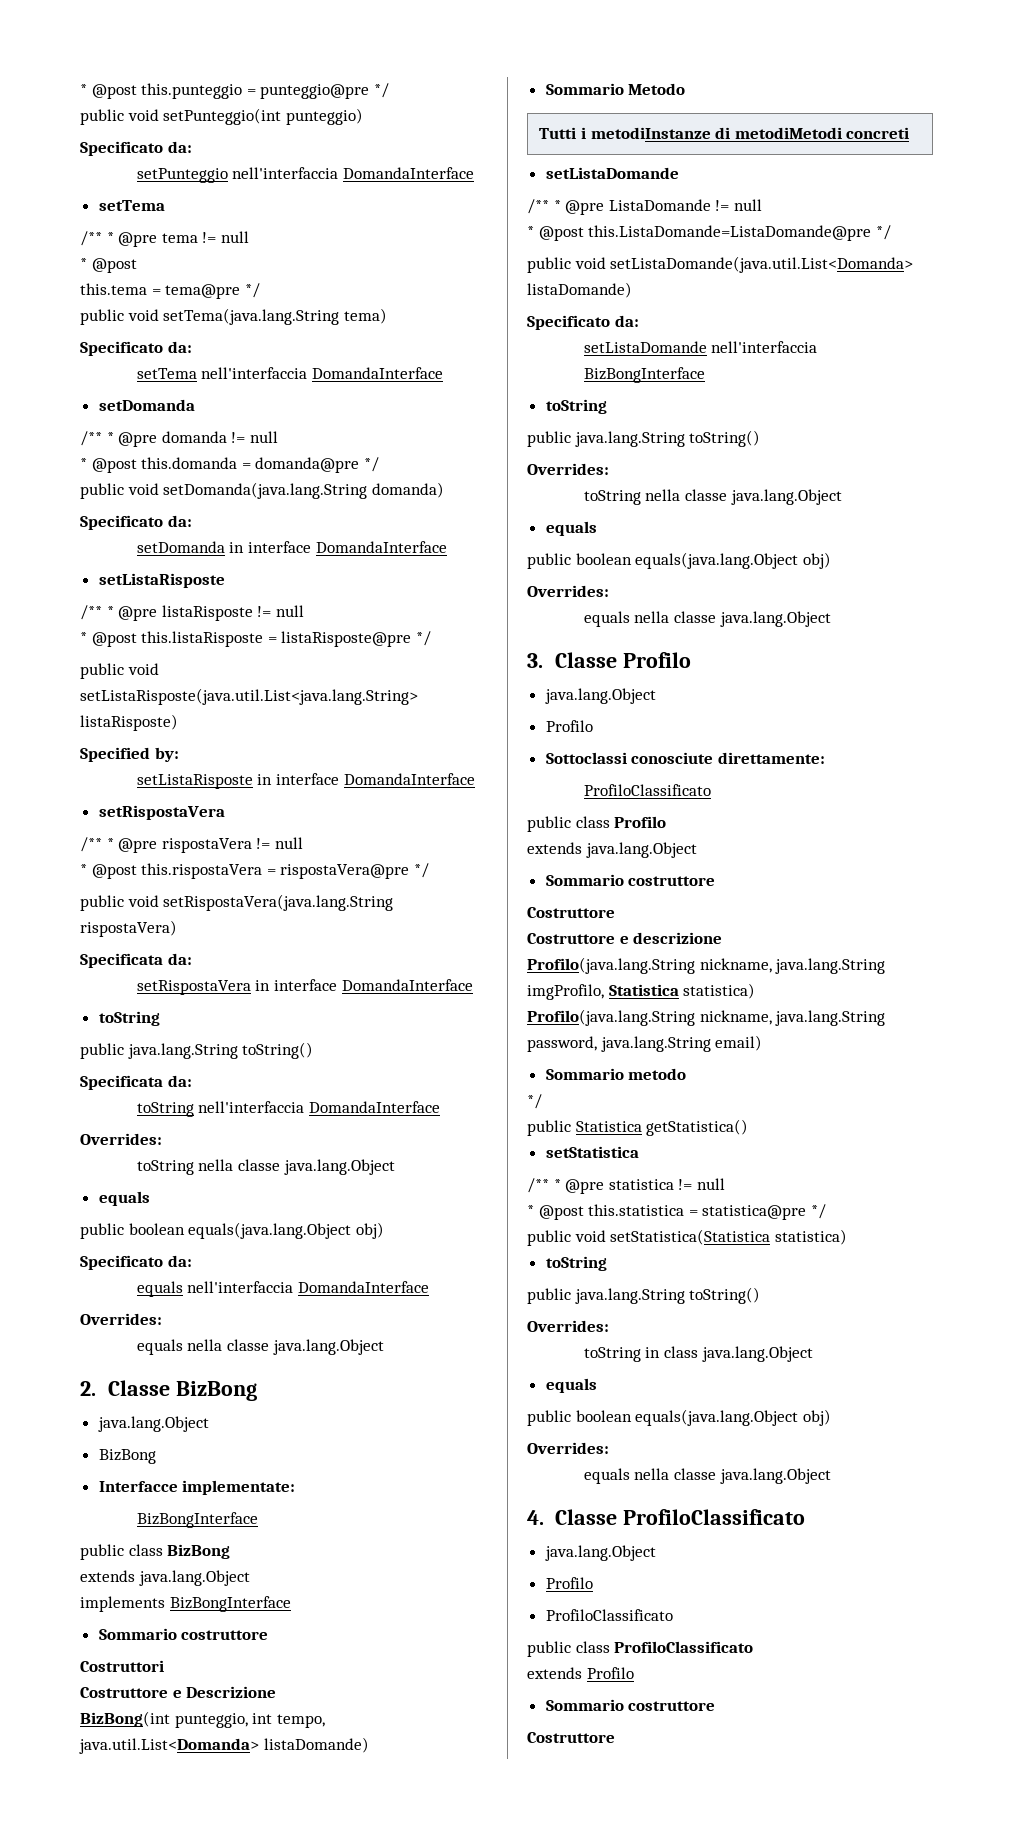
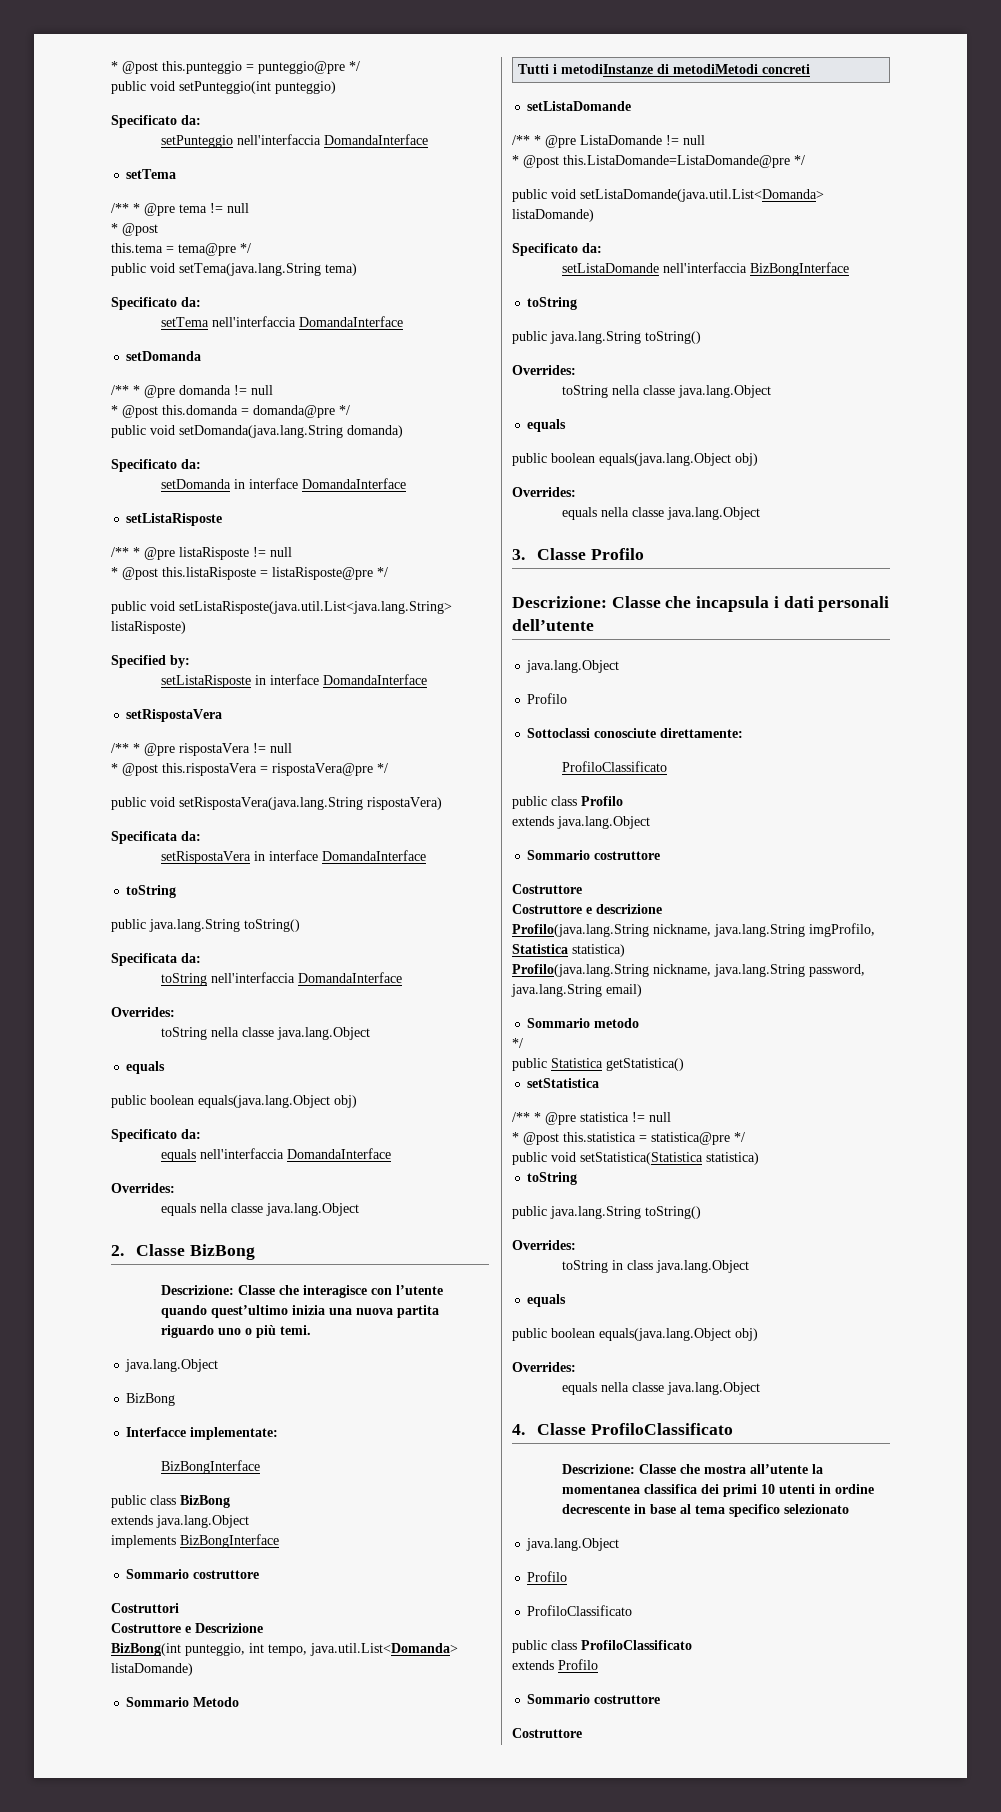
+ Descrizione: Classe che interagisce con l’utente quando quest’ultimo inizia una nuova partita riguardo uno o più temi.
+ Descrizione: Classe che incapsula i dati personali dell’utente
+ Descrizione: Classe che mostra all’utente la momentanea classifica dei primi 10 utenti in ordine decrescente in base al tema specifico selezionato

